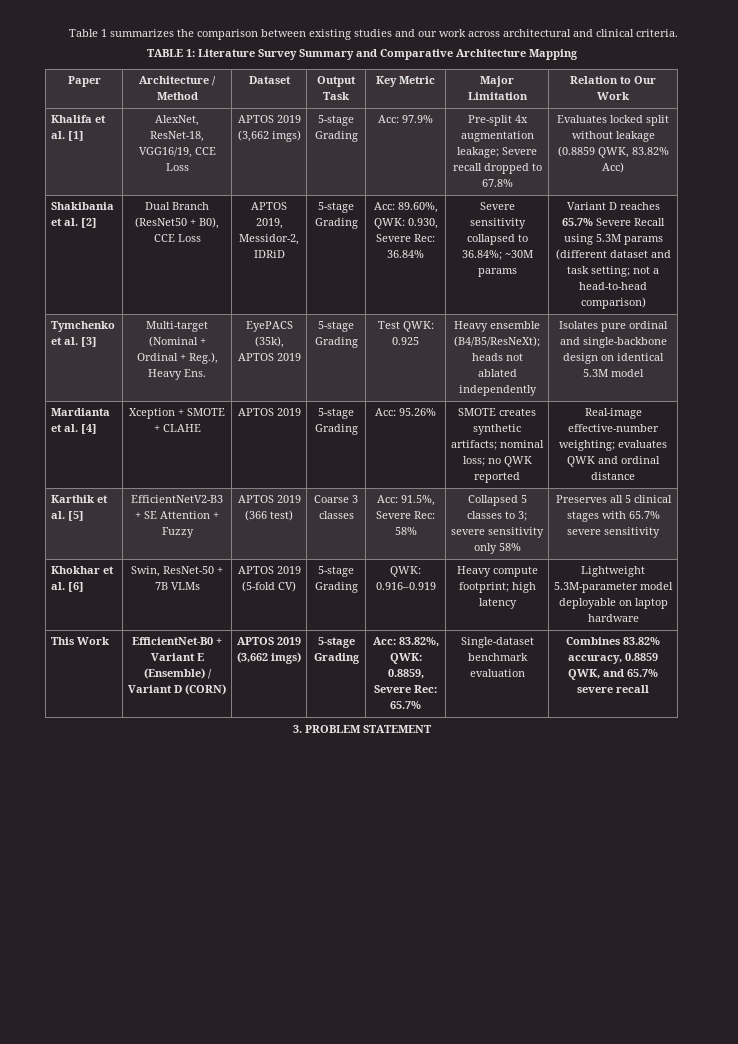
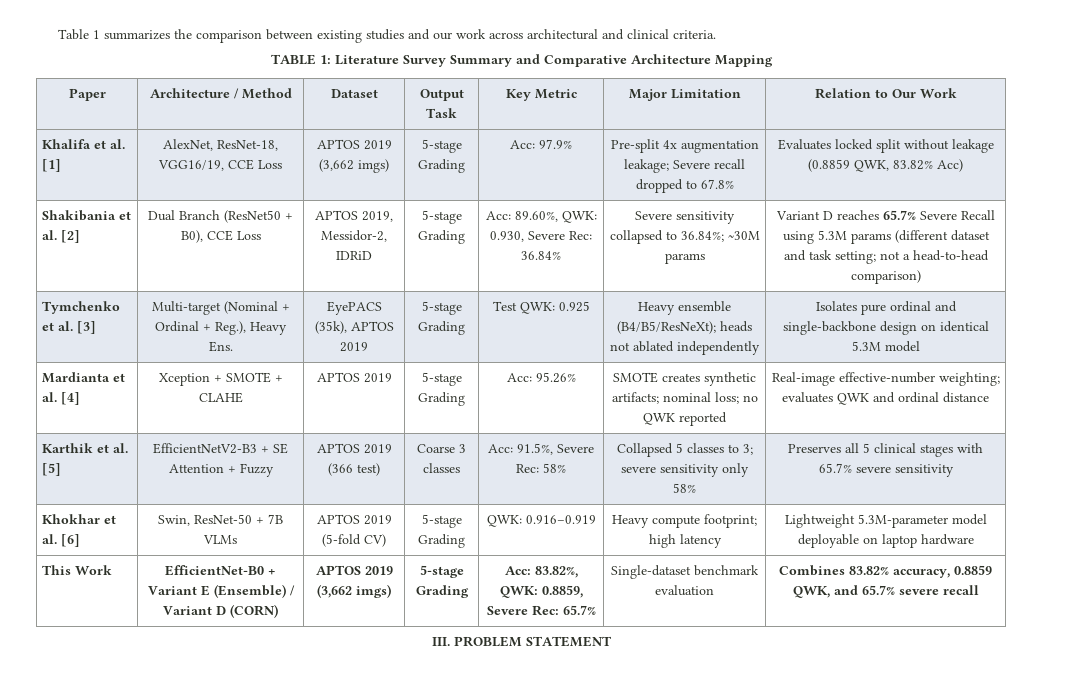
- 3. PROBLEM STATEMENT
+ III. PROBLEM STATEMENT

